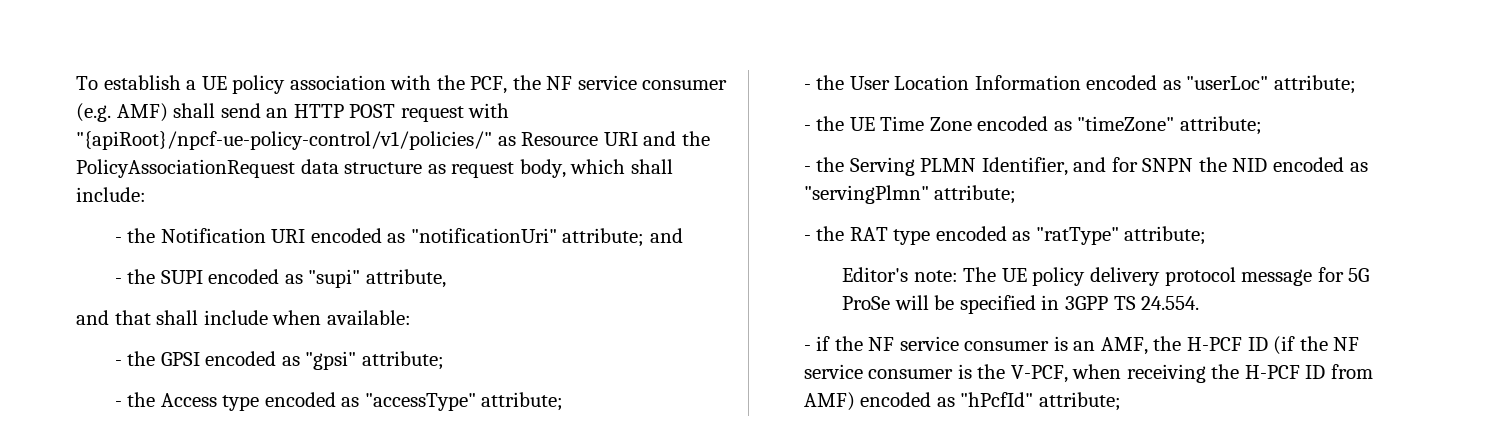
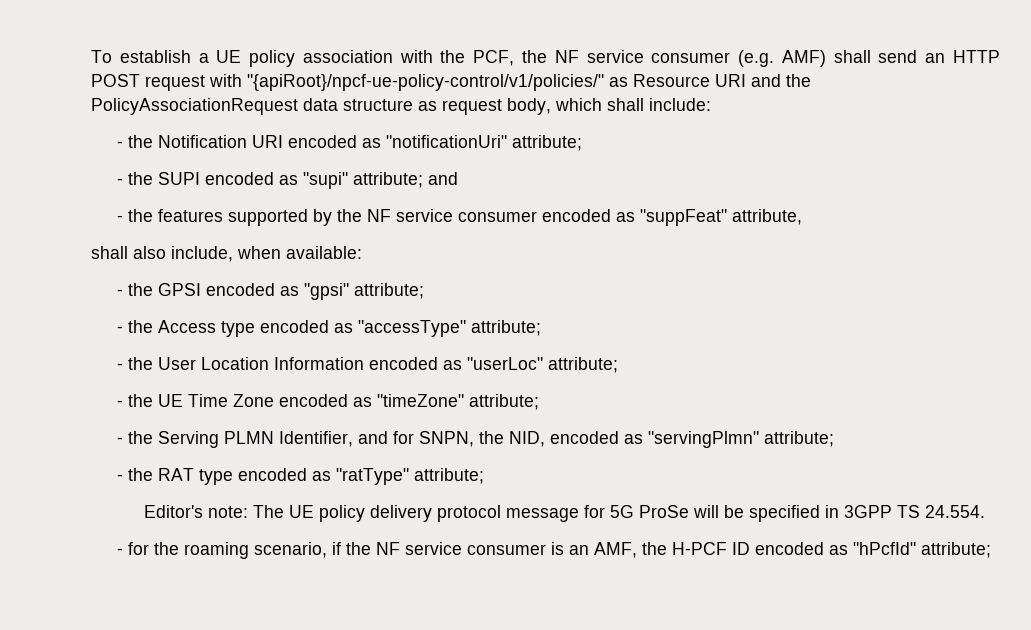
- - the Notification URI encoded as "notificationUri" attribute; and
+ - the Notification URI encoded as "notificationUri" attribute;
- - the SUPI encoded as "supi" attribute,
- and that shall include when available:
+ - the SUPI encoded as "supi" attribute; and
+ - the features supported by the NF service consumer encoded as "suppFeat" attribute,
+ shall also include, when available:
- - the Serving PLMN Identifier, and for SNPN the NID encoded as "servingPlmn" attribute;
+ - the Serving PLMN Identifier, and for SNPN, the NID, encoded as "servingPlmn" attribute;
- - if the NF service consumer is an AMF, the H-PCF ID (if the NF service consumer is the V-PCF, when receiving the H-PCF ID from AMF) encoded as "hPcfId" attribute;
+ - for the roaming scenario, if the NF service consumer is an AMF, the H-PCF ID encoded as "hPcfId" attribute;

